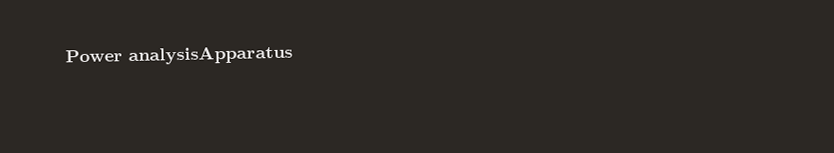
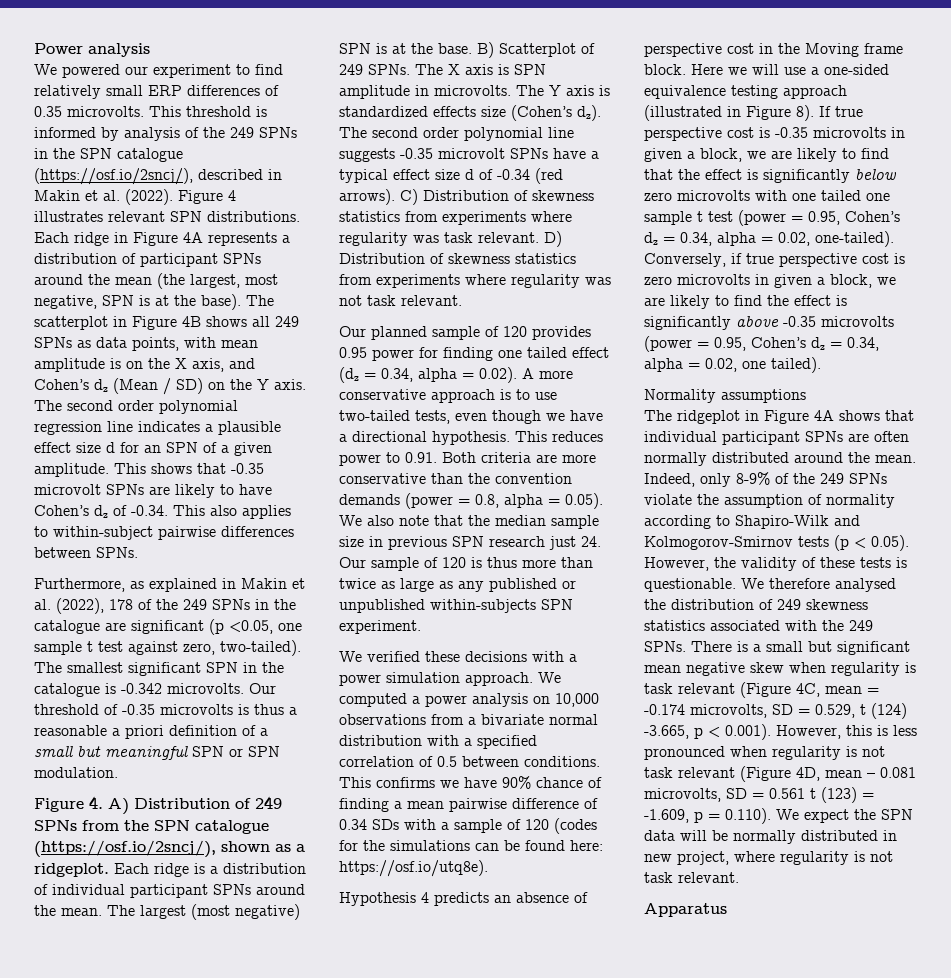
- Power analysisApparatus
+ Power analysis
+ We powered our experiment to find relatively small ERP differences of 0.35 microvolts. This threshold is informed by analysis of the 249 SPNs in the SPN catalogue (https://osf.io/2sncj/), described in Makin et al. (2022). Figure 4 illustrates relevant SPN distributions. Each ridge in Figure 4A represents a distribution of participant SPNs around the mean (the largest, most negative, SPN is at the base). The scatterplot in Figure 4B shows all 249 SPNs as data points, with mean amplitude is on the X axis, and Cohen’s dz (Mean / SD) on the Y axis. The second order polynomial regression line indicates a plausible effect size d for an SPN of a given amplitude. This shows that -0.35 microvolt SPNs are likely to have Cohen’s dz of -0.34. This also applies to within-subject pairwise differences between SPNs.
+ Furthermore, as explained in Makin et al. (2022), 178 of the 249 SPNs in the catalogue are significant (p <0.05, one sample t test against zero, two-tailed). The smallest significant SPN in the catalogue is -0.342 microvolts. Our threshold of -0.35 microvolts is thus a reasonable a priori definition of a small but meaningful SPN or SPN modulation.
+ Figure 4. A) Distribution of 249 SPNs from the SPN catalogue (https://osf.io/2sncj/), shown as a ridgeplot. Each ridge is a distribution of individual participant SPNs around the mean. The largest (most negative) SPN is at the base. B) Scatterplot of 249 SPNs. The X axis is SPN amplitude in microvolts. The Y axis is standardized effects size (Cohen’s dz). The second order polynomial line suggests -0.35 microvolt SPNs have a typical effect size d of -0.34 (red arrows). C) Distribution of skewness statistics from experiments where regularity was task relevant. D) Distribution of skewness statistics from experiments where regularity was not task relevant.
+ Our planned sample of 120 provides 0.95 power for finding one tailed effect (dz = 0.34, alpha = 0.02). A more conservative approach is to use two-tailed tests, even though we have a directional hypothesis. This reduces power to 0.91. Both criteria are more conservative than the convention demands (power = 0.8, alpha = 0.05). We also note that the median sample size in previous SPN research just 24. Our sample of 120 is thus more than twice as large as any published or unpublished within-subjects SPN experiment.
+ We verified these decisions with a power simulation approach. We computed a power analysis on 10,000 observations from a bivariate normal distribution with a specified correlation of 0.5 between conditions. This confirms we have 90% chance of finding a mean pairwise difference of 0.34 SDs with a sample of 120 (codes for the simulations can be found here: https://osf.io/utq8e).
+ Hypothesis 4 predicts an absence of perspective cost in the Moving frame block. Here we will use a one-sided equivalence testing approach (illustrated in Figure 8). If true perspective cost is -0.35 microvolts in given a block, we are likely to find that the effect is significantly below zero microvolts with one tailed one sample t test (power = 0.95, Cohen’s dz = 0.34, alpha = 0.02, one-tailed). Conversely, if true perspective cost is zero microvolts in given a block, we are likely to find the effect is significantly above -0.35 microvolts (power = 0.95, Cohen’s dz = 0.34, alpha = 0.02, one tailed).
+ Normality assumptions
+ The ridgeplot in Figure 4A shows that individual participant SPNs are often normally distributed around the mean. Indeed, only 8-9% of the 249 SPNs violate the assumption of normality according to Shapiro-Wilk and Kolmogorov-Smirnov tests (p < 0.05). However, the validity of these tests is questionable. We therefore analysed the distribution of 249 skewness statistics associated with the 249 SPNs. There is a small but significant mean negative skew when regularity is task relevant (Figure 4C, mean = -0.174 microvolts, SD = 0.529, t (124) -3.665, p < 0.001). However, this is less pronounced when regularity is not task relevant (Figure 4D, mean – 0.081 microvolts, SD = 0.561 t (123) = -1.609, p = 0.110). We expect the SPN data will be normally distributed in new project, where regularity is not task relevant.
+ Apparatus

